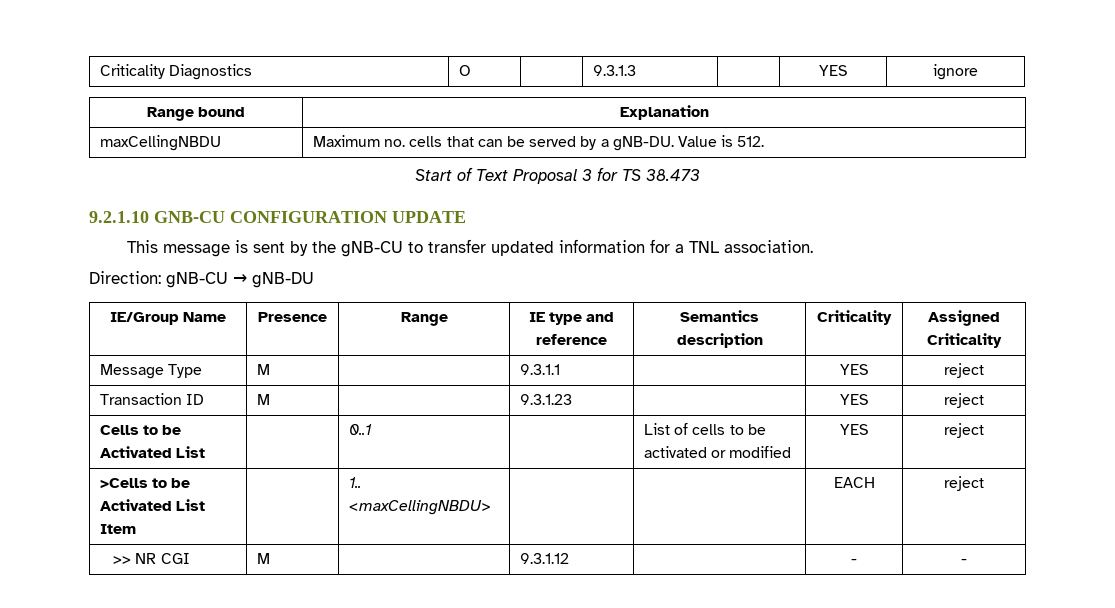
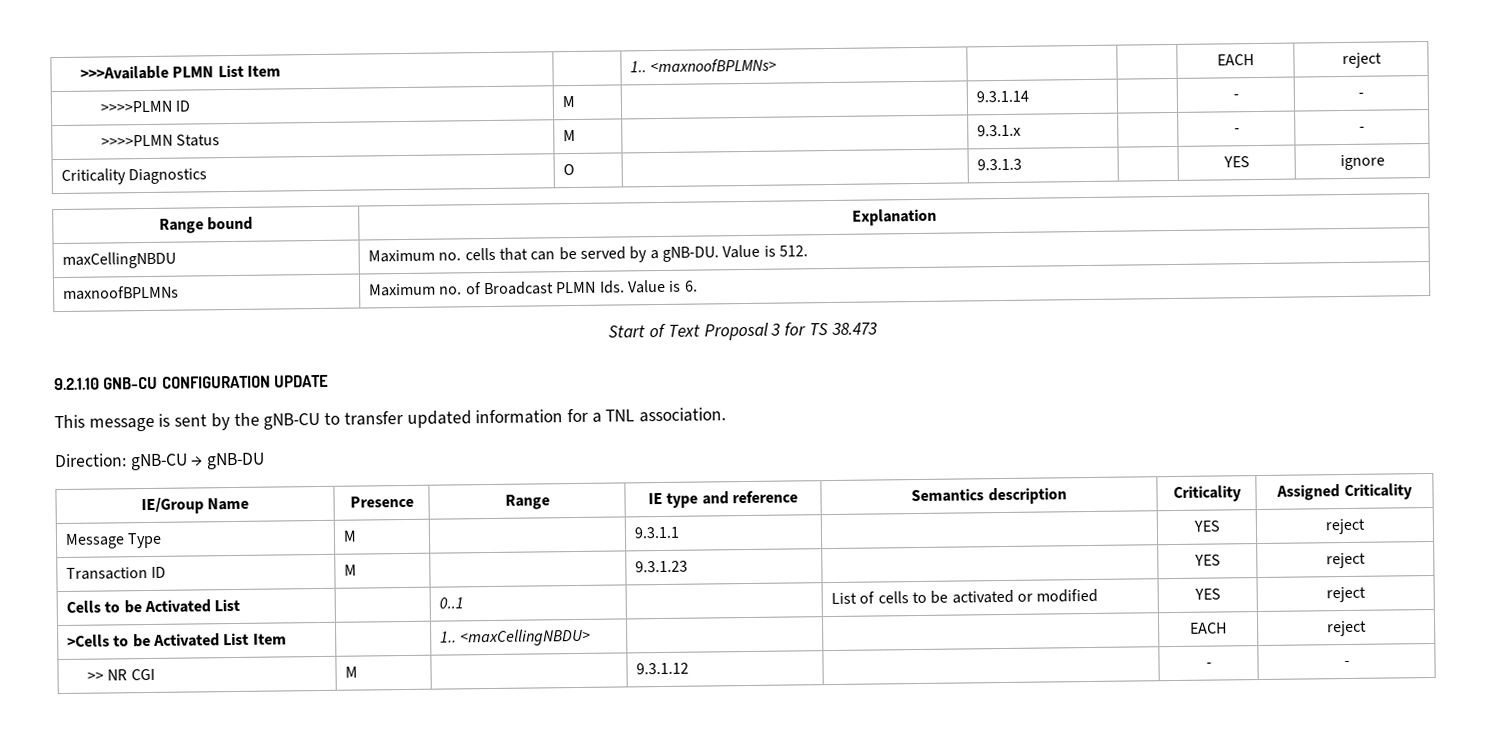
+ >>>Available PLMN List Item | | 1.. <maxnoofBPLMNs> | | | EACH | reject
+ >>>>PLMN ID | M | | 9.3.1.14 | | - | -
+ >>>>PLMN Status | M | | 9.3.1.x | | - | -
+ maxnoofBPLMNs | Maximum no. of Broadcast PLMN Ids. Value is 6.

